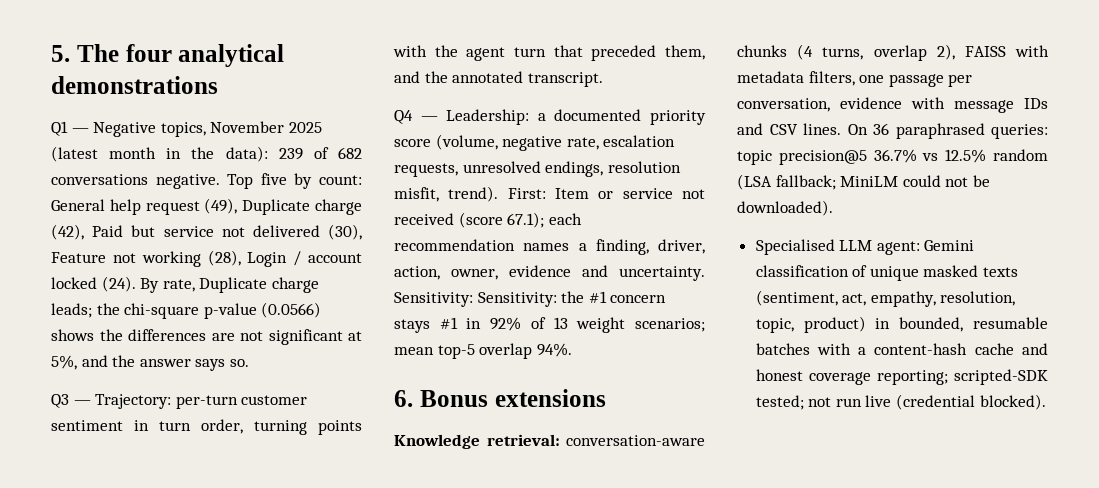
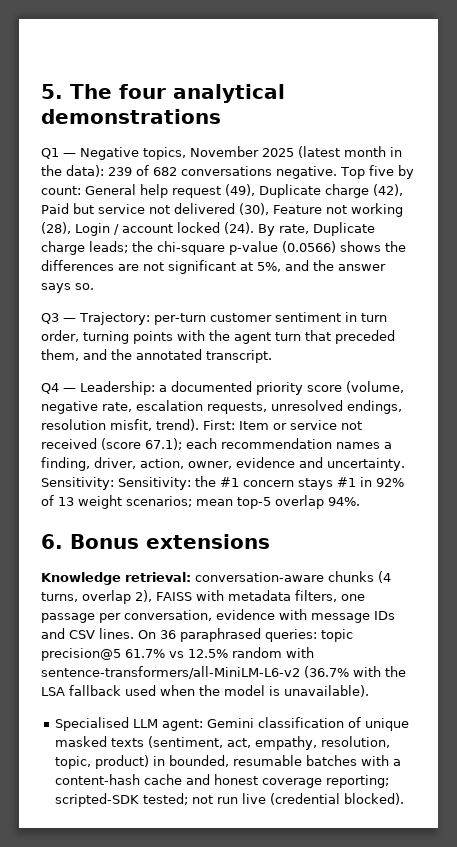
- On 36 paraphrased queries: topic precision@5 36.7% vs 12.5% random (LSA fallback; MiniLM could not be downloaded).
+ On 36 paraphrased queries: topic precision@5 61.7% vs 12.5% random with sentence-transformers/all-MiniLM-L6-v2 (36.7% with the LSA fallback used when the model is unavailable).

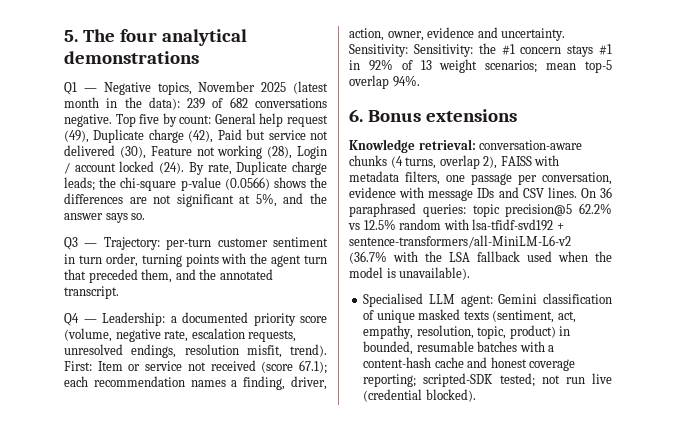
- On 36 paraphrased queries: topic precision@5 61.7% vs 12.5% random with sentence-transformers/all-MiniLM-L6-v2 (36.7% with the LSA fallback used when the model is unavailable).
+ On 36 paraphrased queries: topic precision@5 62.2% vs 12.5% random with lsa-tfidf-svd192 + sentence-transformers/all-MiniLM-L6-v2 (36.7% with the LSA fallback used when the model is unavailable).

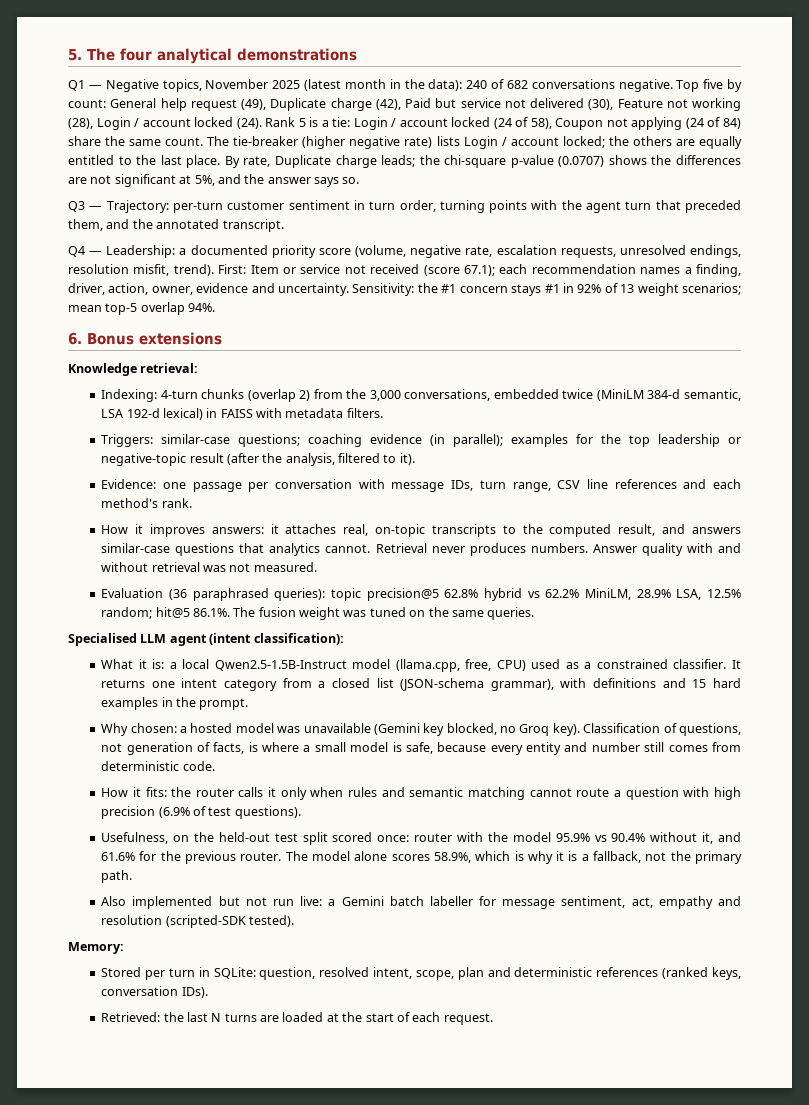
- Q1 — Negative topics, November 2025 (latest month in the data): 239 of 682 conversations negative.
+ Q1 — Negative topics, November 2025 (latest month in the data): 240 of 682 conversations negative.
+ Rank 5 is a tie: Login / account locked (24 of 58), Coupon not applying (24 of 84) share the same count. The tie-breaker (higher negative rate) lists Login / account locked; the others are equally entitled to the last place.
- By rate, Duplicate charge leads; the chi-square p-value (0.0566) shows the differences are not significant at 5%, and the answer says so.
+ By rate, Duplicate charge leads; the chi-square p-value (0.0707) shows the differences are not significant at 5%, and the answer says so.
- Sensitivity: Sensitivity: the #1 concern stays #1 in 92% of 13 weight scenarios; mean top-5 overlap 94%.
+ Sensitivity: the #1 concern stays #1 in 92% of 13 weight scenarios; mean top-5 overlap 94%.
- Knowledge retrieval: conversation-aware chunks (4 turns, overlap 2), FAISS with metadata filters, one passage per conversation, evidence with message IDs and CSV lines. On 36 paraphrased queries: topic precision@5 62.2% vs 12.5% random with lsa-tfidf-svd192 + sentence-transformers/all-MiniLM-L6-v2 (36.7% with the LSA fallback used when the model is unavailable).
- Specialised LLM agent: Gemini classification of unique masked texts (sentiment, act, empathy, resolution, topic, product) in bounded, resumable batches with a content-hash cache and honest coverage reporting; scripted-SDK tested; not run live (credential blocked).
+ Knowledge retrieval:
+ Indexing: 4-turn chunks (overlap 2) from the 3,000 conversations, embedded twice (MiniLM 384-d semantic, LSA 192-d lexical) in FAISS with metadata filters.
+ Triggers: similar-case questions; coaching evidence (in parallel); examples for the top leadership or negative-topic result (after the analysis, filtered to it).
+ Evidence: one passage per conversation with message IDs, turn range, CSV line references and each method's rank.
+ How it improves answers: it attaches real, on-topic transcripts to the computed result, and answers similar-case questions that analytics cannot. Retrieval never produces numbers. Answer quality with and without retrieval was not measured.
+ Evaluation (36 paraphrased queries): topic precision@5 62.8% hybrid vs 62.2% MiniLM, 28.9% LSA, 12.5% random; hit@5 86.1%. The fusion weight was tuned on the same queries.
+ Specialised LLM agent (intent classification):
+ What it is: a local Qwen2.5-1.5B-Instruct model (llama.cpp, free, CPU) used as a constrained classifier. It returns one intent category from a closed list (JSON-schema grammar), with definitions and 15 hard examples in the prompt.
+ Why chosen: a hosted model was unavailable (Gemini key blocked, no Groq key). Classification of questions, not generation of facts, is where a small model is safe, because every entity and number still comes from deterministic code.
+ How it fits: the router calls it only when rules and semantic matching cannot route a question with high precision (6.9% of test questions).
+ Usefulness, on the held-out test split scored once: router with the model 95.9% vs 90.4% without it, and 61.6% for the previous router. The model alone scores 58.9%, which is why it is a fallback, not the primary path.
+ Also implemented but not run live: a Gemini batch labeller for message sentiment, act, empathy and resolution (scripted-SDK tested).
+ Memory:
+ Stored per turn in SQLite: question, resolved intent, scope, plan and deterministic references (ranked keys, conversation IDs).
+ Retrieved: the last N turns are loaded at the start of each request.

